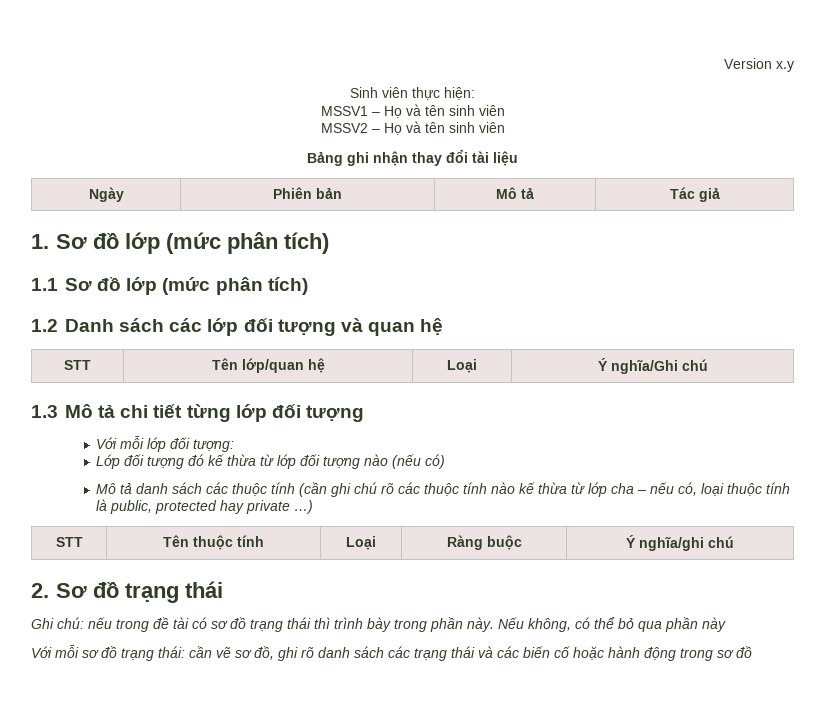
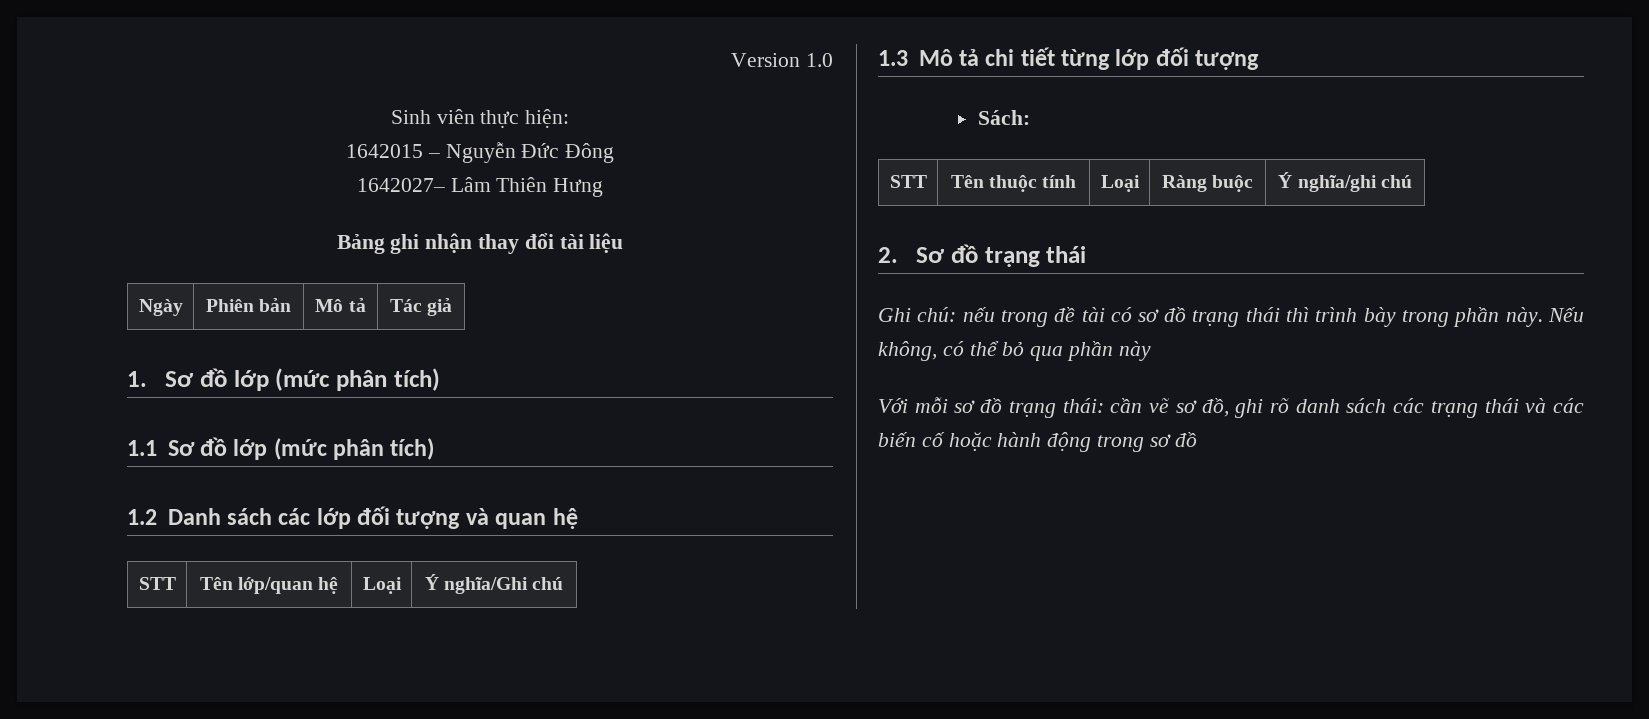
- Version x.y
+ Version 1.0
- MSSV1 – Họ và tên sinh viên
- MSSV2 – Họ và tên sinh viên
+ 1642015 – Nguyễn Đức Đông
+ 1642027– Lâm Thiên Hưng
- Với mỗi lớp đối tượng:
- Lớp đối tượng đó kế thừa từ lớp đối tượng nào (nếu có)
- Mô tả danh sách các thuộc tính (cần ghi chú rõ các thuộc tính nào kế thừa từ lớp cha – nếu có, loại thuộc tính là public, protected hay private …)
+ Sách:

